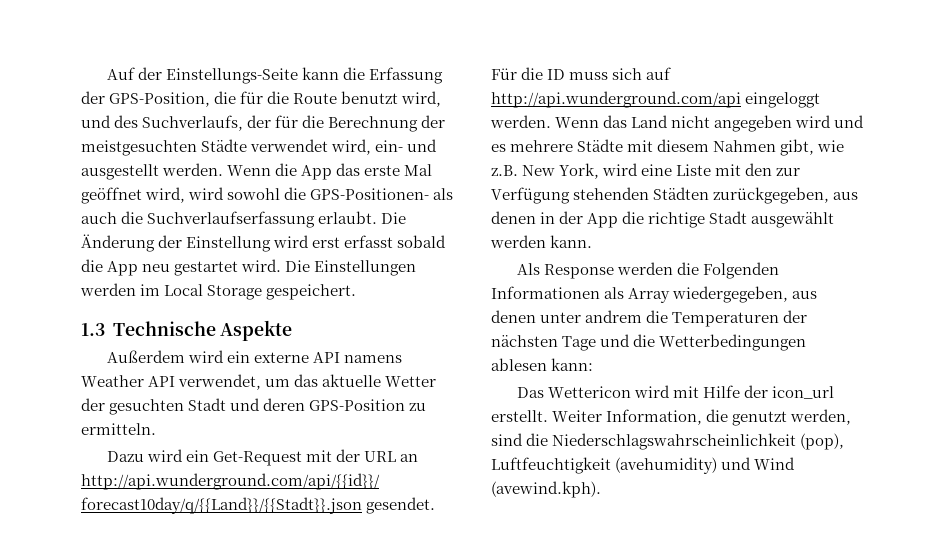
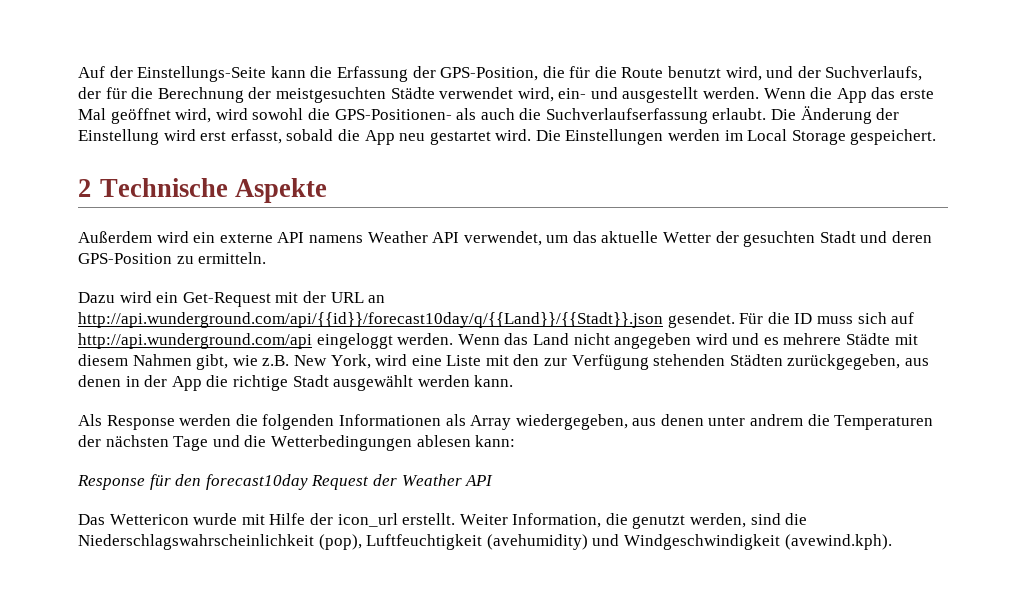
- Auf der Einstellungs-Seite kann die Erfassung der GPS-Position, die für die Route benutzt wird, und des Suchverlaufs, der für die Berechnung der meistgesuchten Städte verwendet wird, ein- und ausgestellt werden.
+ Auf der Einstellungs-Seite kann die Erfassung der GPS-Position, die für die Route benutzt wird, und der Suchverlaufs, der für die Berechnung der meistgesuchten Städte verwendet wird, ein- und ausgestellt werden.
- Die Änderung der Einstellung wird erst erfasst sobald die App neu gestartet wird.
+ Die Änderung der Einstellung wird erst erfasst, sobald die App neu gestartet wird.
- 1.3 Technische Aspekte
+ 2 Technische Aspekte
- Als Response werden die Folgenden Informationen als Array wiedergegeben, aus denen unter andrem die Temperaturen der nächsten Tage und die Wetterbedingungen ablesen kann:
+ Als Response werden die folgenden Informationen als Array wiedergegeben, aus denen unter andrem die Temperaturen der nächsten Tage und die Wetterbedingungen ablesen kann:
+ Response für den forecast10day Request der Weather API
- Das Wettericon wird mit Hilfe der icon_url erstellt.
+ Das Wettericon wurde mit Hilfe der icon_url erstellt.
- Weiter Information, die genutzt werden, sind die Niederschlagswahrscheinlichkeit (pop), Luftfeuchtigkeit (avehumidity) und Wind (avewind.kph).
+ Weiter Information, die genutzt werden, sind die Niederschlagswahrscheinlichkeit (pop), Luftfeuchtigkeit (avehumidity) und Windgeschwindigkeit (avewind.kph).

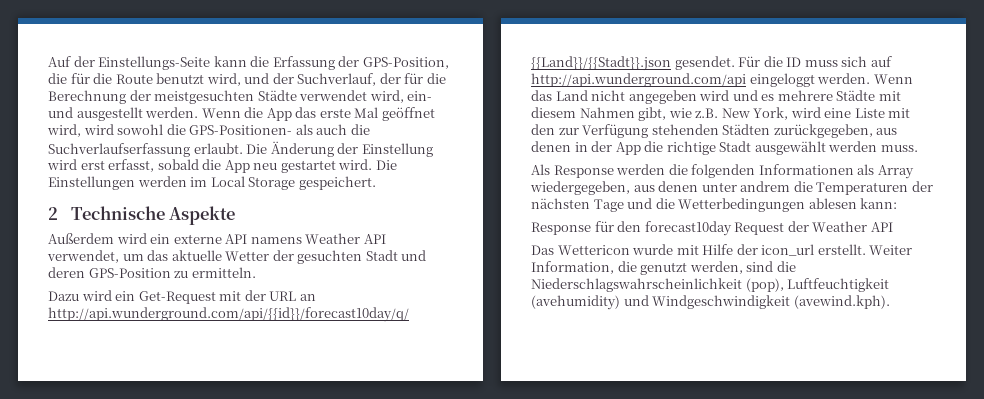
- Auf der Einstellungs-Seite kann die Erfassung der GPS-Position, die für die Route benutzt wird, und der Suchverlaufs, der für die Berechnung der meistgesuchten Städte verwendet wird, ein- und ausgestellt werden.
+ Auf der Einstellungs-Seite kann die Erfassung der GPS-Position, die für die Route benutzt wird, und der Suchverlauf, der für die Berechnung der meistgesuchten Städte verwendet wird, ein- und ausgestellt werden.
- Wenn das Land nicht angegeben wird und es mehrere Städte mit diesem Nahmen gibt, wie z.B. New York, wird eine Liste mit den zur Verfügung stehenden Städten zurückgegeben, aus denen in der App die richtige Stadt ausgewählt werden kann.
+ Wenn das Land nicht angegeben wird und es mehrere Städte mit diesem Nahmen gibt, wie z.B. New York, wird eine Liste mit den zur Verfügung stehenden Städten zurückgegeben, aus denen in der App die richtige Stadt ausgewählt werden muss.

